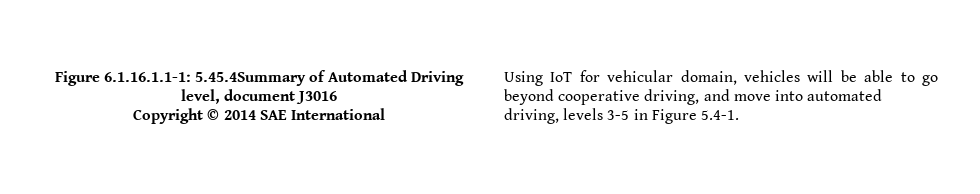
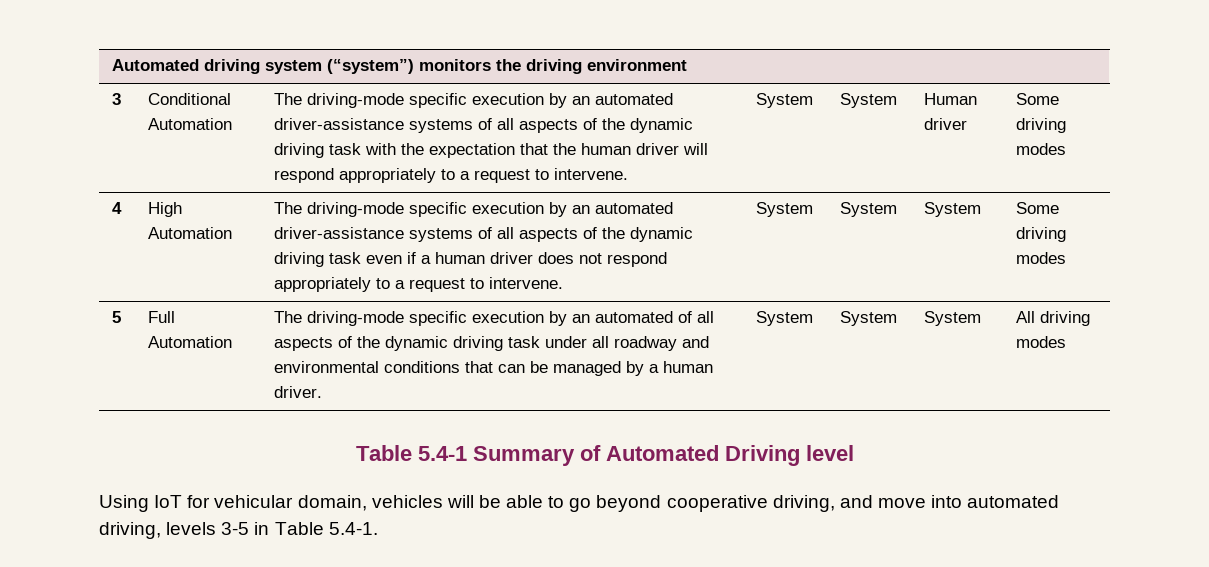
- Figure 6.1.16.1.1-1: 5.45.4Summary of Automated Driving level, document J3016
- Copyright © 2014 SAE International
+ Automated driving system (“system”) monitors the driving environment
+ 3 | Conditional Automation | The driving-mode specific execution by an automated driver-assistance systems of all aspects of the dynamic driving task with the expectation that the human driver will respond appropriately to a request to intervene. | System | System | Human driver | Some driving modes
+ 4 | High Automation | The driving-mode specific execution by an automated driver-assistance systems of all aspects of the dynamic driving task even if a human driver does not respond appropriately to a request to intervene. | System | System | System | Some driving modes
+ 5 | Full Automation | The driving-mode specific execution by an automated of all aspects of the dynamic driving task under all roadway and environmental conditions that can be managed by a human driver. | System | System | System | All driving modes
+ Table 5.4-1 Summary of Automated Driving level
- Using IoT for vehicular domain, vehicles will be able to go beyond cooperative driving, and move into automated driving, levels 3-5 in Figure 5.4-1.
+ Using IoT for vehicular domain, vehicles will be able to go beyond cooperative driving, and move into automated driving, levels 3-5 in Table 5.4-1.

